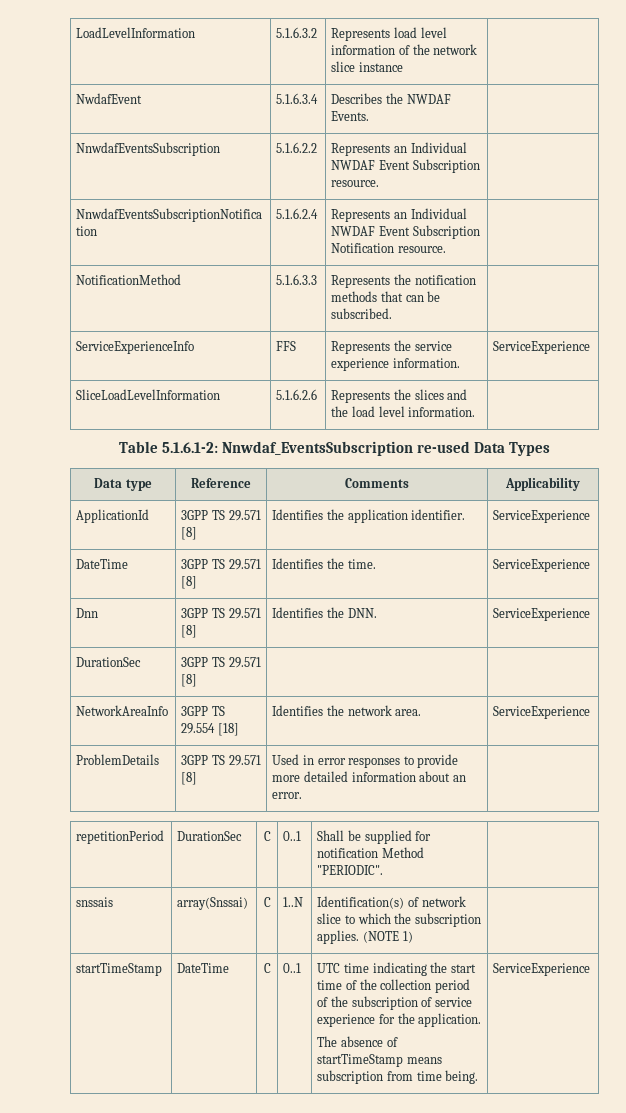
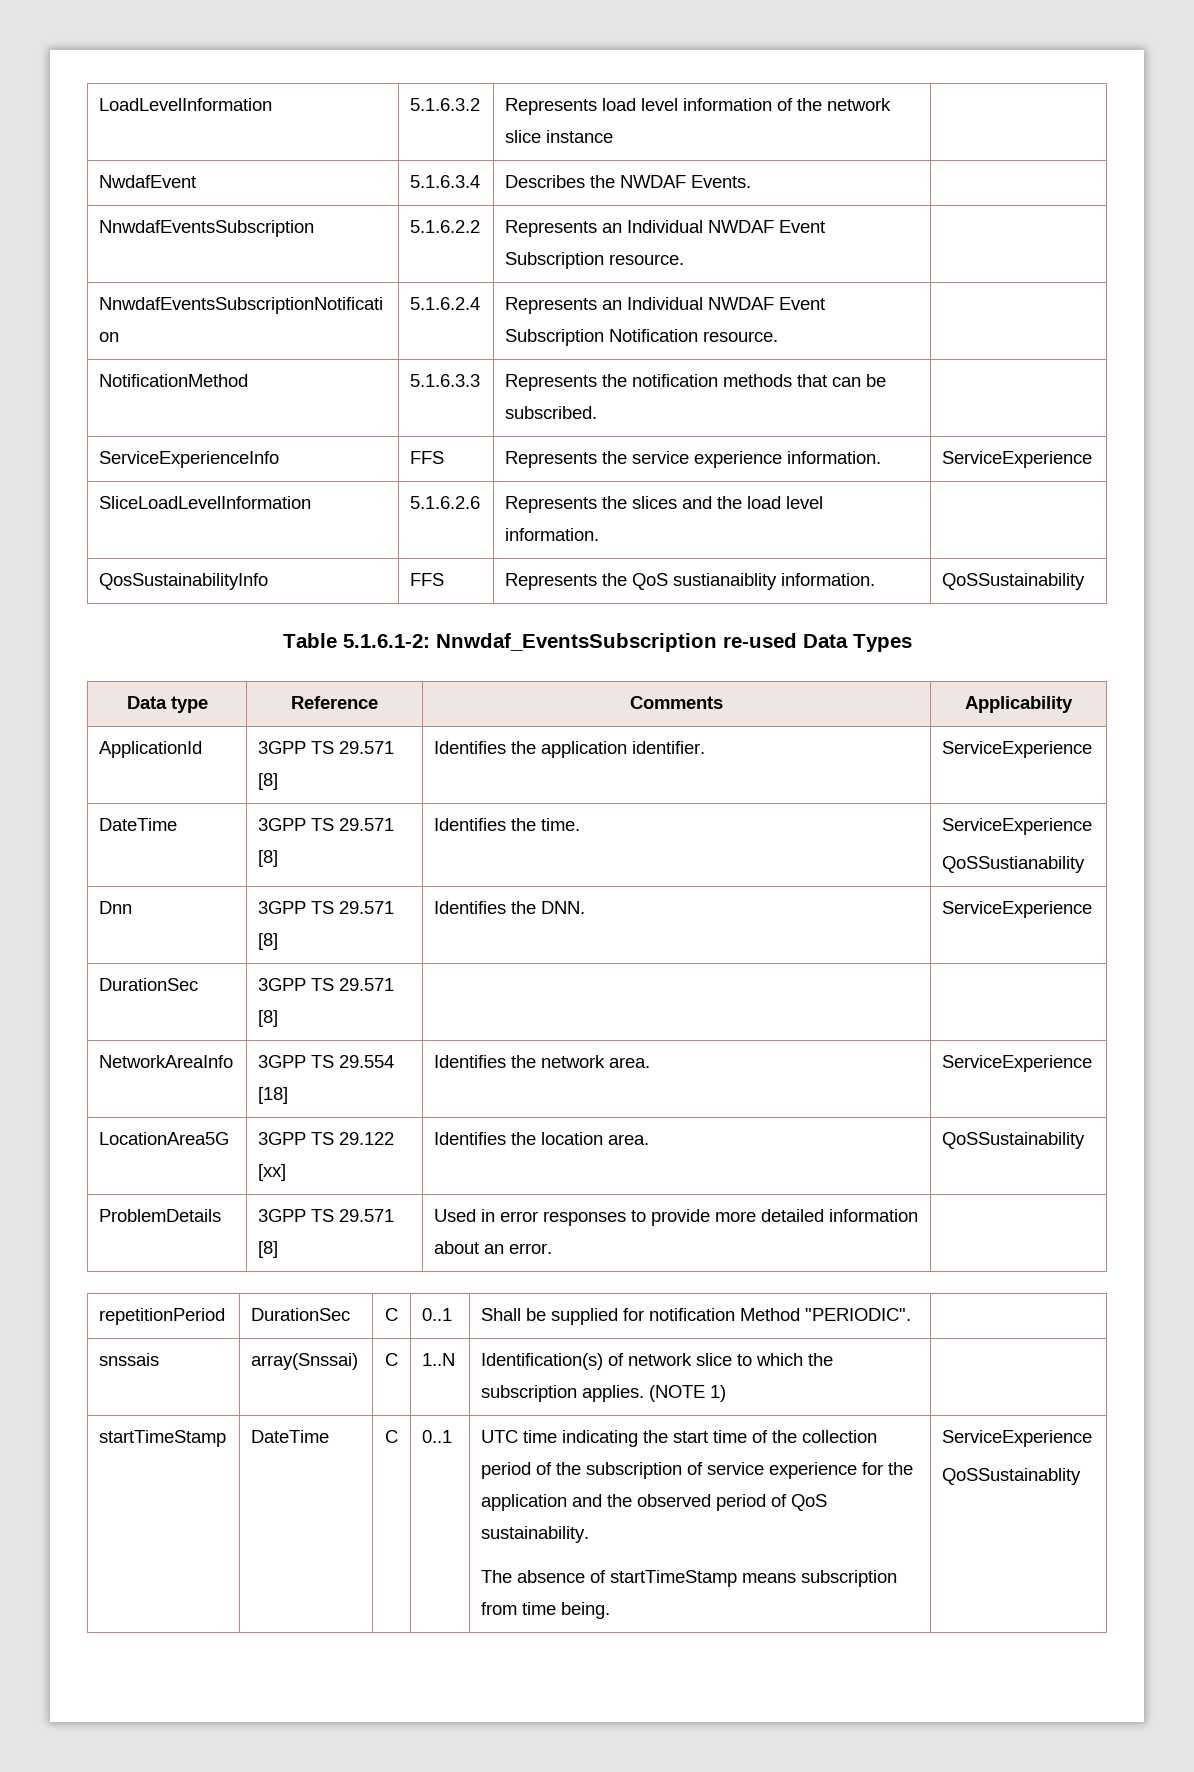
+ QosSustainabilityInfo | FFS | Represents the QoS sustianaiblity information. | QoSSustainability
  DateTime | 3GPP TS 29.571 [8] | Identifies the time. | ServiceExperience
+ QoSSustianability
+ LocationArea5G | 3GPP TS 29.122 [xx] | Identifies the location area. | QoSSustainability
- UTC time indicating the start time of the collection period of the subscription of service experience for the application.
+ UTC time indicating the start time of the collection period of the subscription of service experience for the application and the observed period of QoS sustainability.
+ QoSSustainablity

